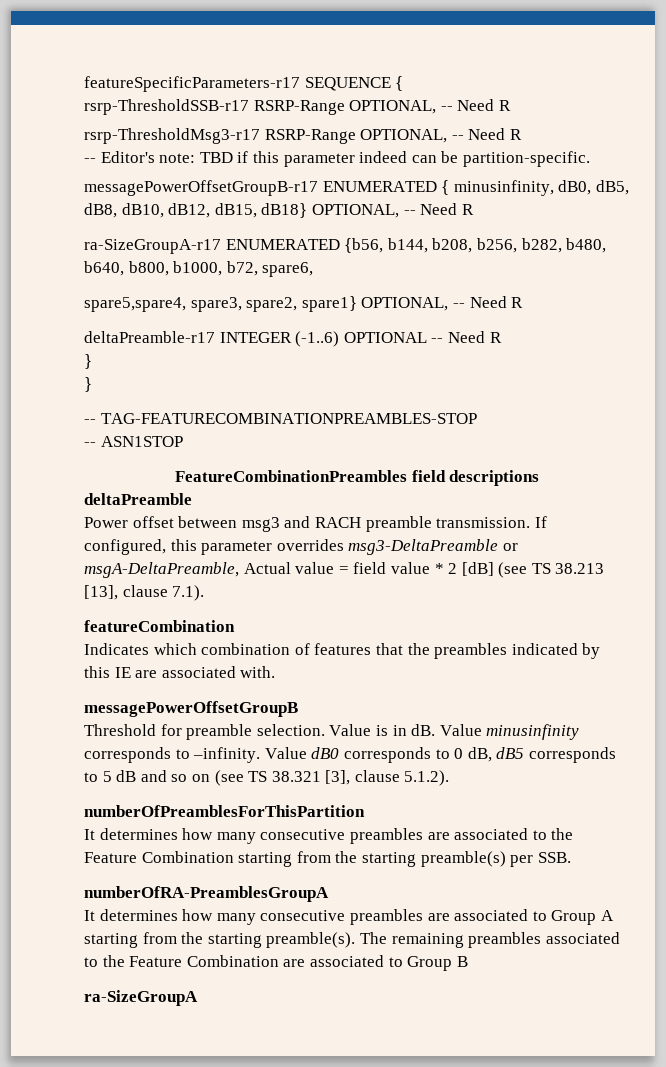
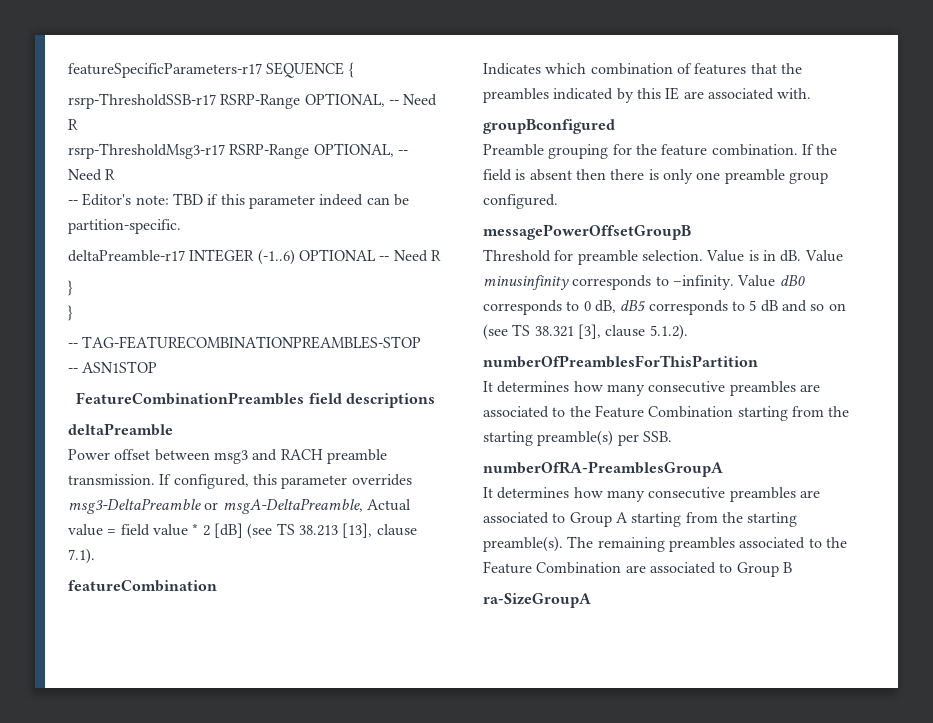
- messagePowerOffsetGroupB-r17 ENUMERATED { minusinfinity, dB0, dB5, dB8, dB10, dB12, dB15, dB18} OPTIONAL, -- Need R
- ra-SizeGroupA-r17 ENUMERATED {b56, b144, b208, b256, b282, b480, b640, b800, b1000, b72, spare6,
- spare5,spare4, spare3, spare2, spare1} OPTIONAL, -- Need R
+ groupBconfigured
+ Preamble grouping for the feature combination. If the field is absent then there is only one preamble group configured.

